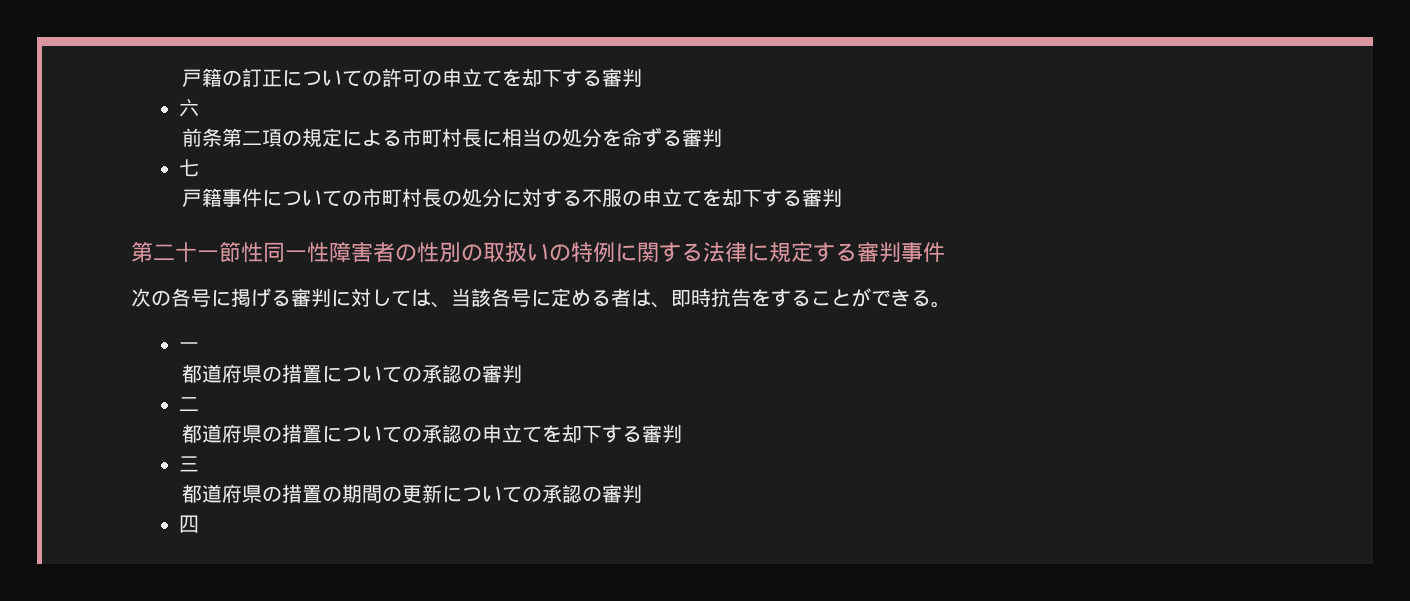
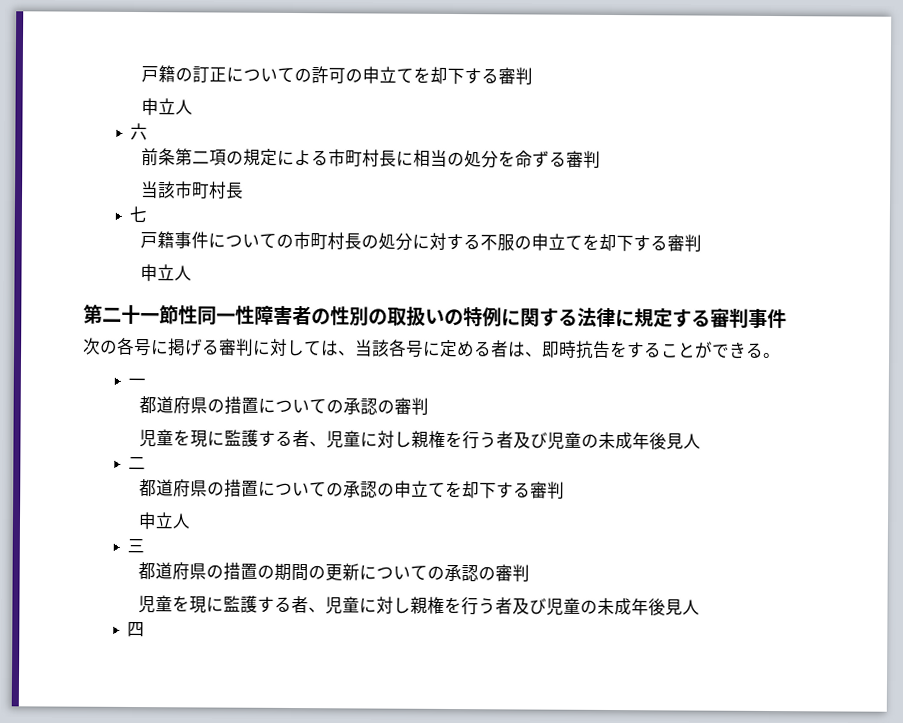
  戸籍の訂正についての許可の申立てを却下する審判
+ 申立人
+ 当該市町村長
  戸籍事件についての市町村長の処分に対する不服の申立てを却下する審判
+ 申立人
  都道府県の措置についての承認の審判
+ 児童を現に監護する者、児童に対し親権を行う者及び児童の未成年後見人
  都道府県の措置についての承認の申立てを却下する審判
+ 申立人
  都道府県の措置の期間の更新についての承認の審判
+ 児童を現に監護する者、児童に対し親権を行う者及び児童の未成年後見人

